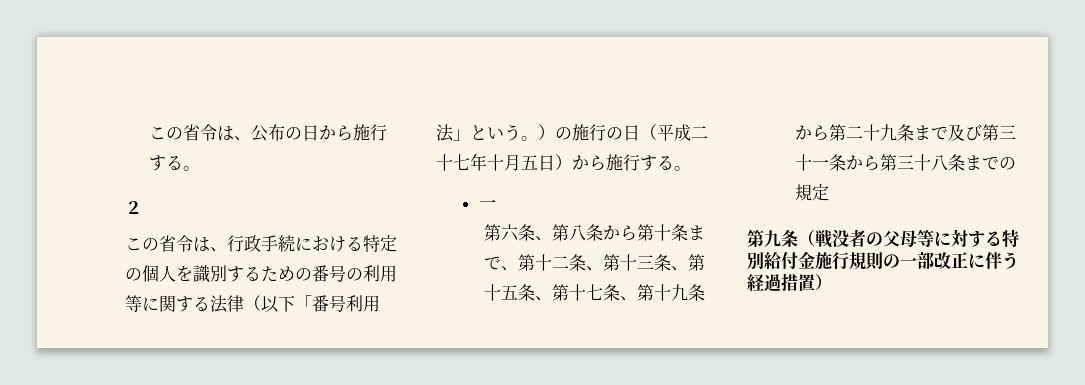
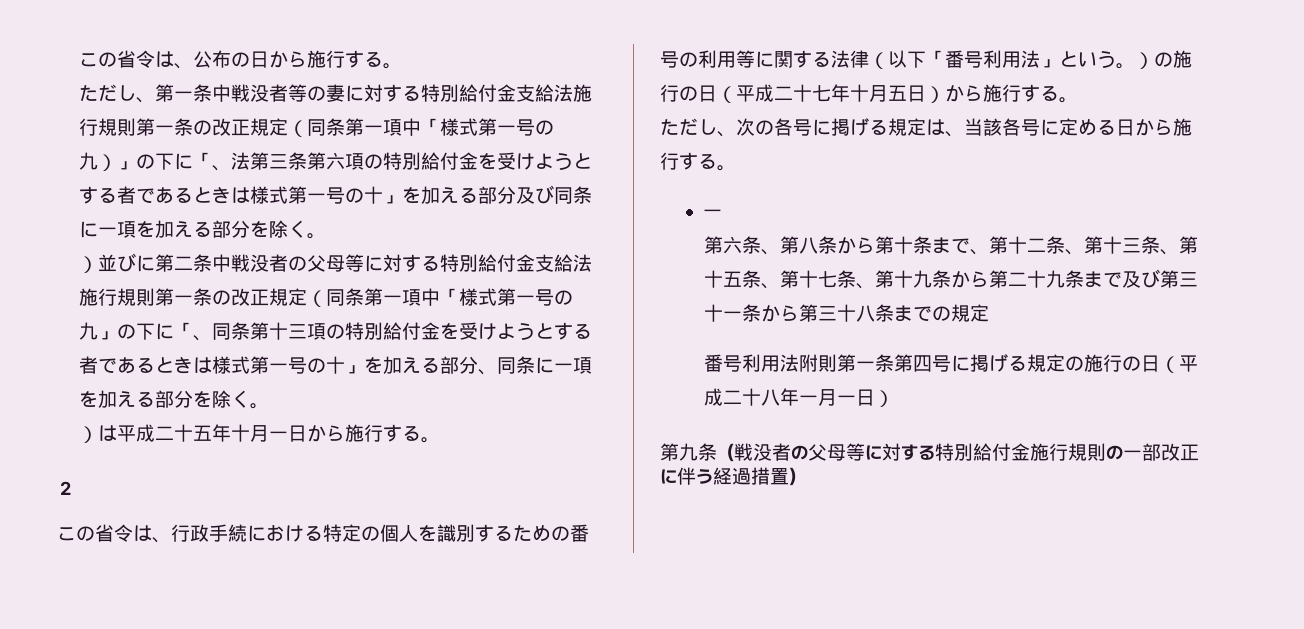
+ ただし、第一条中戦没者等の妻に対する特別給付金支給法施行規則第一条の改正規定（同条第一項中「様式第一号の九）」の下に「、法第三条第六項の特別給付金を受けようとする者であるときは様式第一号の十」を加える部分及び同条に一項を加える部分を除く。
+ ）並びに第二条中戦没者の父母等に対する特別給付金支給法施行規則第一条の改正規定（同条第一項中「様式第一号の九」の下に「、同条第十三項の特別給付金を受けようとする者であるときは様式第一号の十」を加える部分、同条に一項を加える部分を除く。
+ ）は平成二十五年十月一日から施行する。
+ ただし、次の各号に掲げる規定は、当該各号に定める日から施行する。
+ 番号利用法附則第一条第四号に掲げる規定の施行の日（平成二十八年一月一日）

